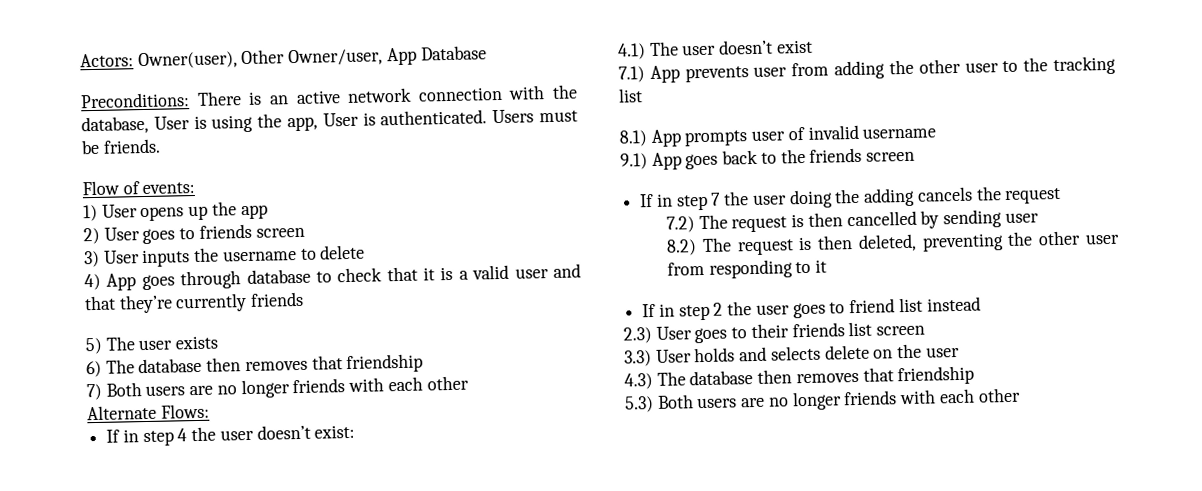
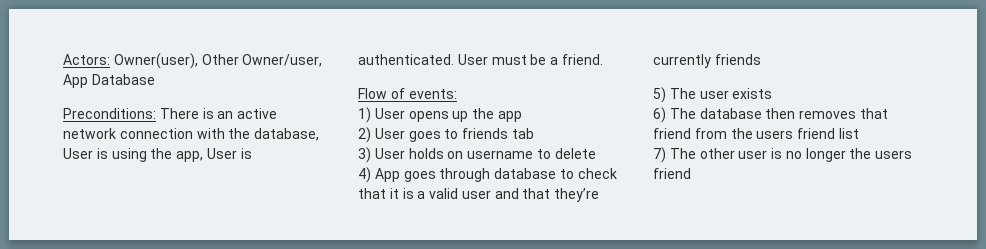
- Users must be friends.
+ User must be a friend.
- 2) User goes to friends screen
+ 2) User goes to friends tab
- 3) User inputs the username to delete
+ 3) User holds on username to delete
- 6) The database then removes that friendship
- 7) Both users are no longer friends with each other
- Alternate Flows:
- If in step 4 the user doesn’t exist:
- 4.1) The user doesn’t exist
- 7.1) App prevents user from adding the other user to the tracking list
- 8.1) App prompts user of invalid username
- 9.1) App goes back to the friends screen
- If in step 7 the user doing the adding cancels the request
- 7.2) The request is then cancelled by sending user
- 8.2) The request is then deleted, preventing the other user from responding to it
- If in step 2 the user goes to friend list instead
- 2.3) User goes to their friends list screen
- 3.3) User holds and selects delete on the user
- 4.3) The database then removes that friendship
- 5.3) Both users are no longer friends with each other
+ 6) The database then removes that friend from the users friend list
+ 7) The other user is no longer the users friend

